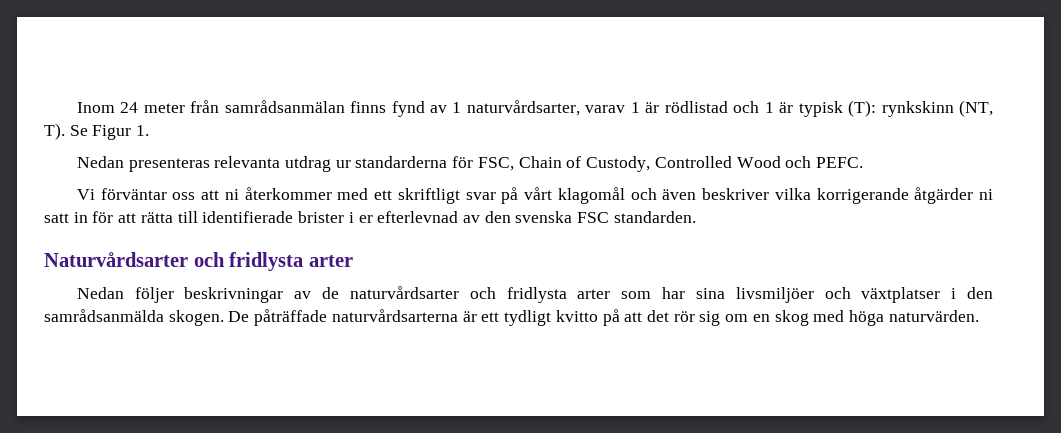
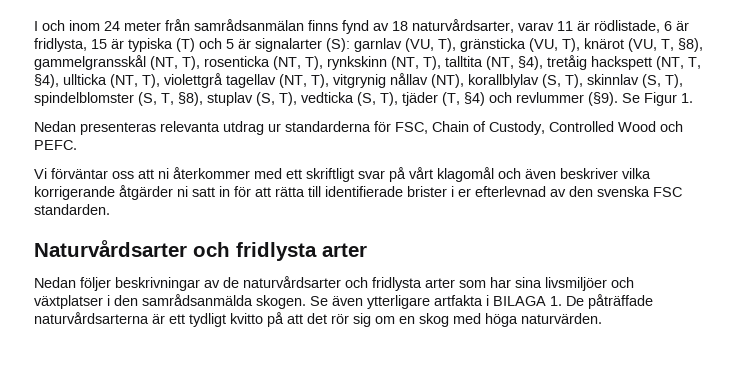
- Inom 24 meter från samrådsanmälan finns fynd av 1 naturvårdsarter, varav 1 är rödlistad och 1 är typisk (T): rynkskinn (NT, T). Se Figur 1.
+ I och inom 24 meter från samrådsanmälan finns fynd av 18 naturvårdsarter, varav 11 är rödlistade, 6 är fridlysta, 15 är typiska (T) och 5 är signalarter (S): garnlav (VU, T), gränsticka (VU, T), knärot (VU, T, §8), gammelgransskål (NT, T), rosenticka (NT, T), rynkskinn (NT, T), talltita (NT, §4), tretåig hackspett (NT, T, §4), ullticka (NT, T), violettgrå tagellav (NT, T), vitgrynig nållav (NT), korallblylav (S, T), skinnlav (S, T), spindelblomster (S, T, §8), stuplav (S, T), vedticka (S, T), tjäder (T, §4) och revlummer (§9). Se Figur 1.
- De påträffade naturvårdsarterna är ett tydligt kvitto på att det rör sig om en skog med höga naturvärden.
+ Se även ytterligare artfakta i BILAGA 1. De påträffade naturvårdsarterna är ett tydligt kvitto på att det rör sig om en skog med höga naturvärden.

